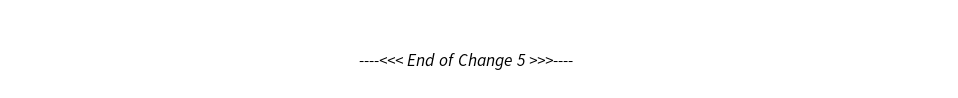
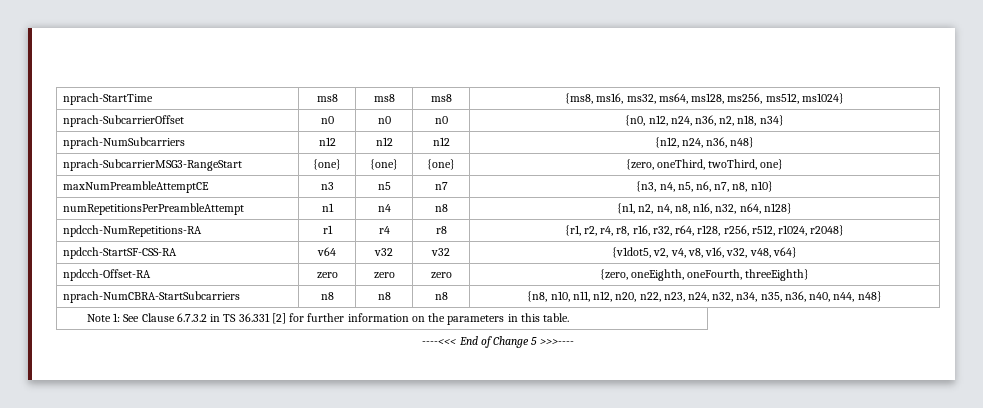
+ nprach-StartTime | ms8 | ms8 | ms8 | {ms8, ms16, ms32, ms64, ms128, ms256, ms512, ms1024}
+ nprach-SubcarrierOffset | n0 | n0 | n0 | {n0, n12, n24, n36, n2, n18, n34}
+ nprach-NumSubcarriers | n12 | n12 | n12 | {n12, n24, n36, n48}
+ nprach-SubcarrierMSG3-RangeStart | {one} | {one} | {one} | {zero, oneThird, twoThird, one}
+ maxNumPreambleAttemptCE | n3 | n5 | n7 | {n3, n4, n5, n6, n7, n8, n10}
+ numRepetitionsPerPreambleAttempt | n1 | n4 | n8 | {n1, n2, n4, n8, n16, n32, n64, n128}
+ npdcch-NumRepetitions-RA | r1 | r4 | r8 | {r1, r2, r4, r8, r16, r32, r64, r128, r256, r512, r1024, r2048}
+ npdcch-StartSF-CSS-RA | v64 | v32 | v32 | {v1dot5, v2, v4, v8, v16, v32, v48, v64}
+ npdcch-Offset-RA | zero | zero | zero | {zero, oneEighth, oneFourth, threeEighth}
+ nprach-NumCBRA-StartSubcarriers | n8 | n8 | n8 | {n8, n10, n11, n12, n20, n22, n23, n24, n32, n34, n35, n36, n40, n44, n48}
+ Note 1: See Clause 6.7.3.2 in TS 36.331 [2] for further information on the parameters in this table.

